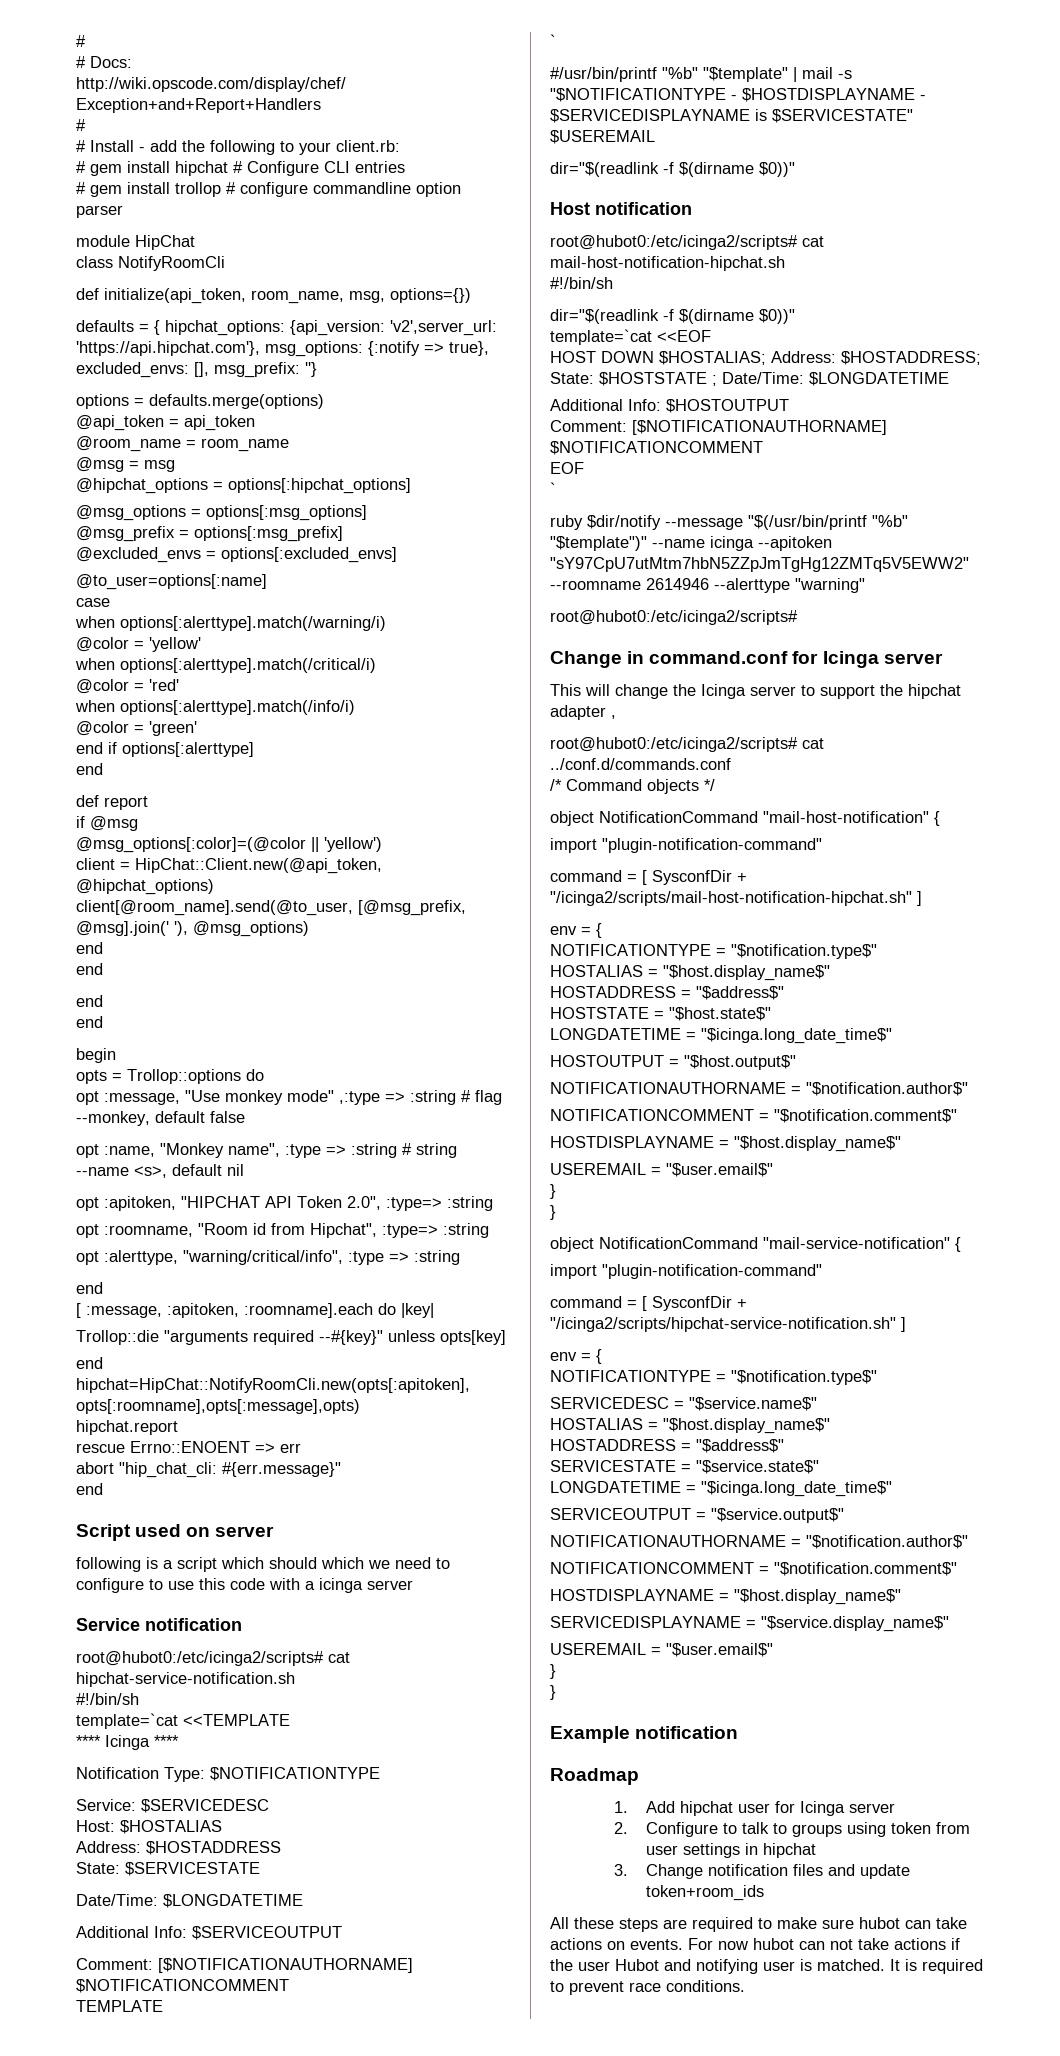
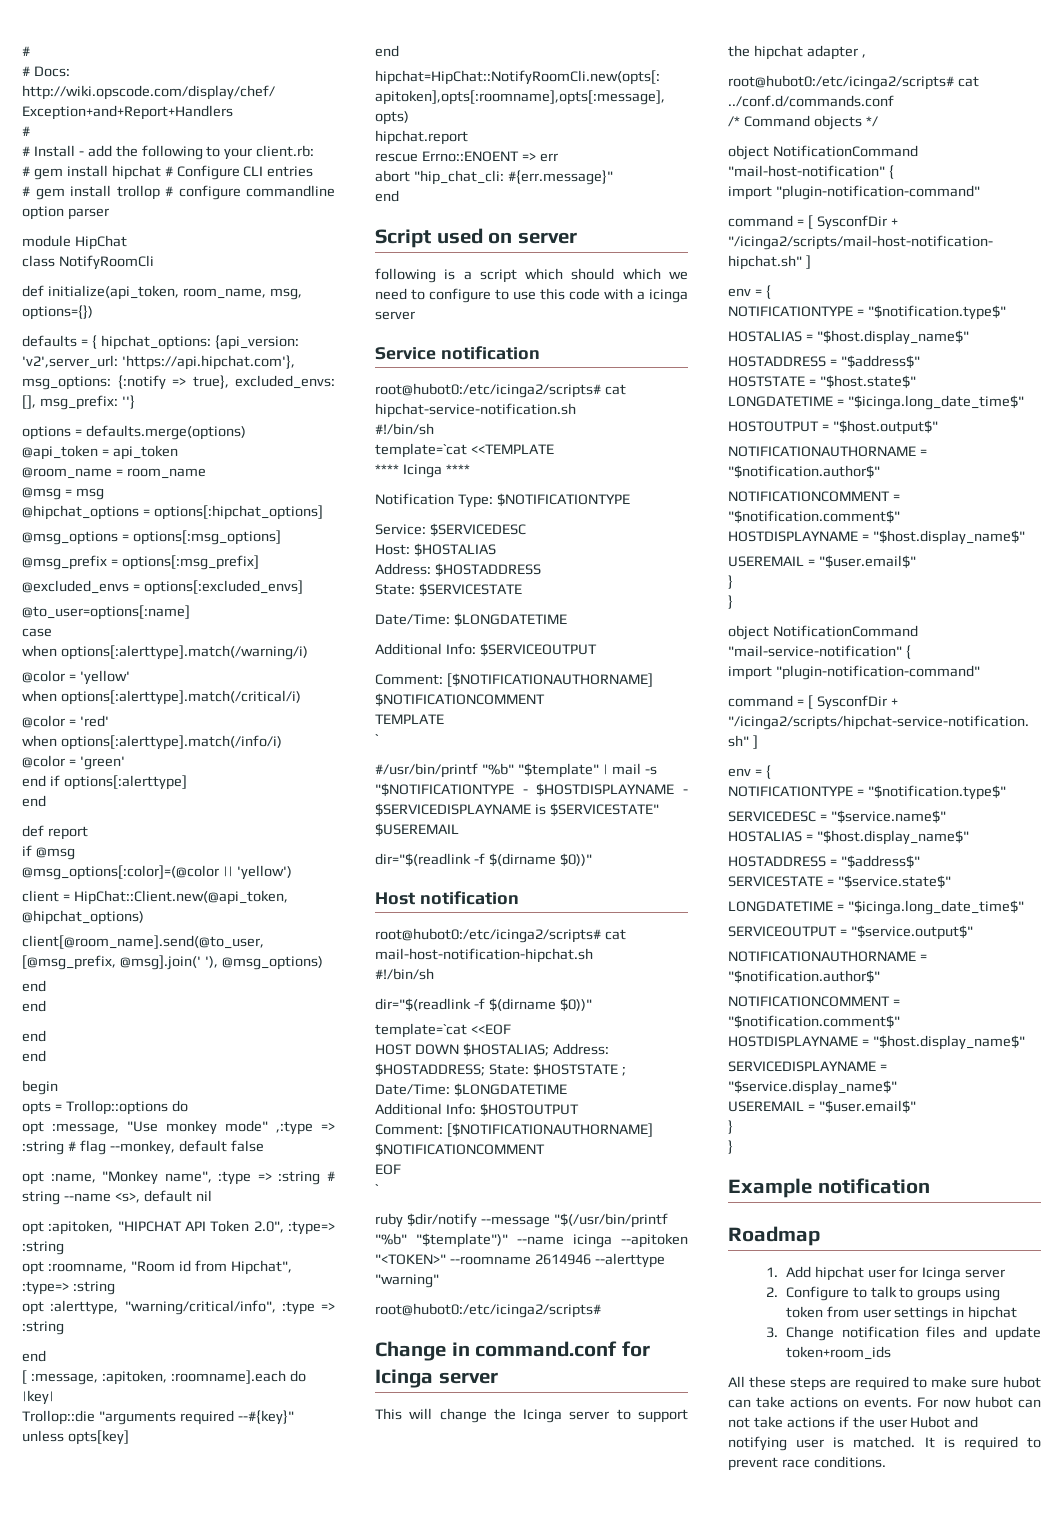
- ruby $dir/notify --message "$(/usr/bin/printf "%b" "$template")" --name icinga --apitoken "sY97CpU7utMtm7hbN5ZZpJmTgHg12ZMTq5V5EWW2" --roomname 2614946 --alerttype "warning"
+ ruby $dir/notify --message "$(/usr/bin/printf "%b" "$template")" --name icinga --apitoken "<TOKEN>" --roomname 2614946 --alerttype "warning"

